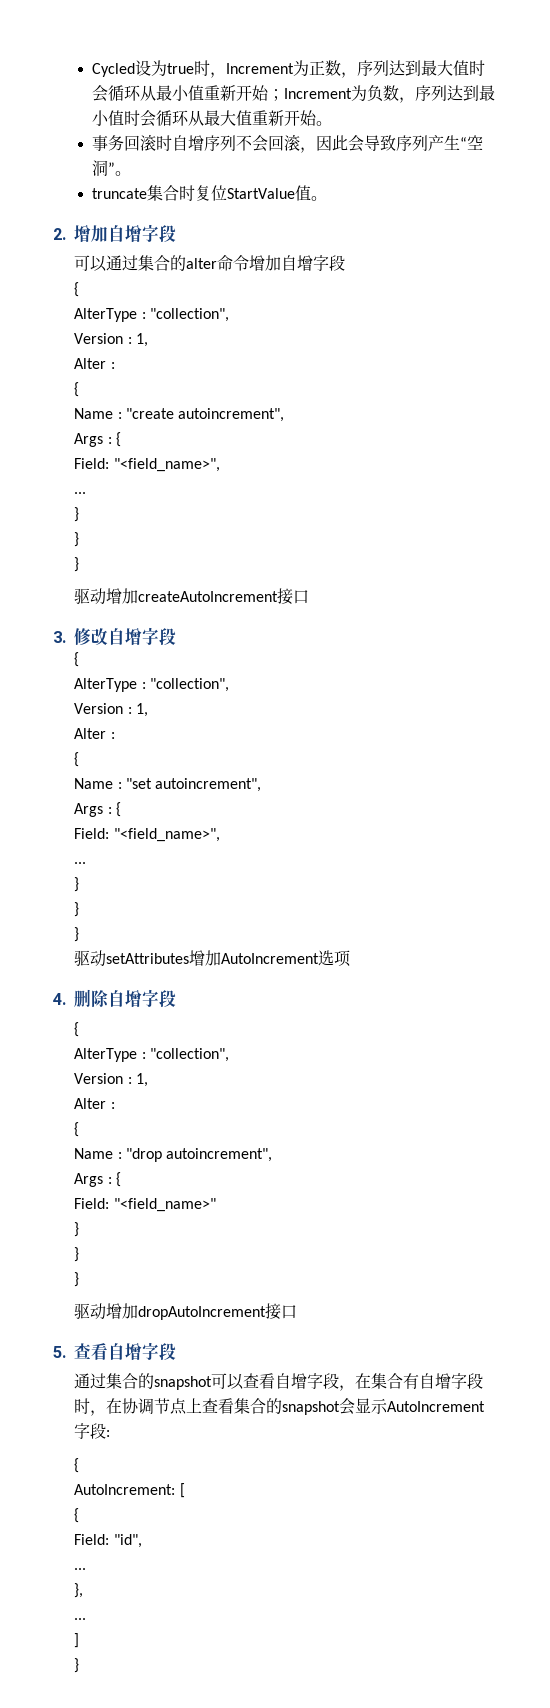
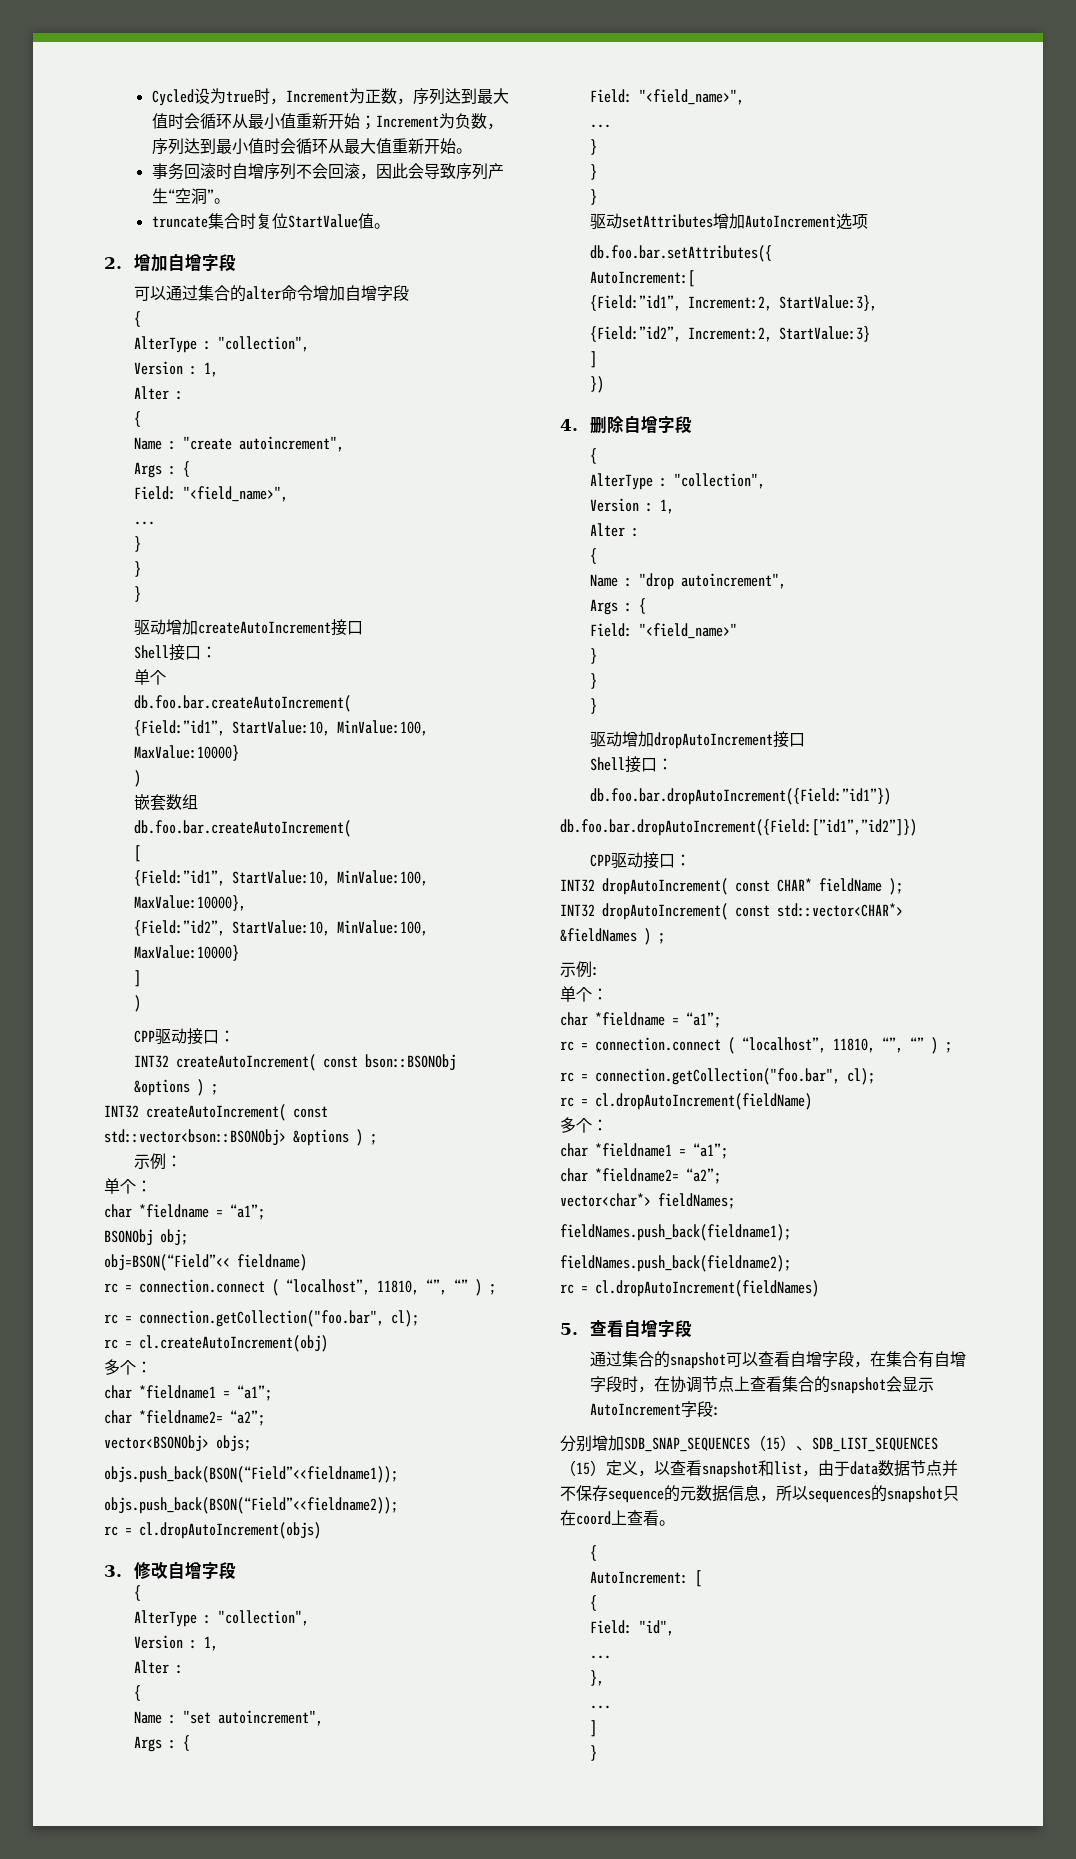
  驱动增加createAutoIncrement接口
+ Shell接口：
+ 单个
+ db.foo.bar.createAutoIncrement(
+ {Field:”id1”, StartValue:10, MinValue:100, MaxValue:10000}
+ )
+ 嵌套数组
+ db.foo.bar.createAutoIncrement(
+ [
+ {Field:”id1”, StartValue:10, MinValue:100, MaxValue:10000},
+ {Field:”id2”, StartValue:10, MinValue:100, MaxValue:10000}
+ ]
+ )
+ CPP驱动接口：
+ INT32 createAutoIncrement( const bson::BSONObj &options ) ;
+ INT32 createAutoIncrement( const std::vector<bson::BSONObj> &options ) ;
+ 示例：
+ 单个：
+ char *fieldname = “a1”;
+ BSONObj obj;
+ obj=BSON(“Field”<< fieldname)
+ rc = connection.connect ( “localhost”, 11810, “”, “” ) ;
+ rc = connection.getCollection("foo.bar", cl);
+ rc = cl.createAutoIncrement(obj)
+ 多个：
+ char *fieldname1 = “a1”;
+ char *fieldname2= “a2”;
+ vector<BSONObj> objs;
+ objs.push_back(BSON(“Field”<<fieldname1));
+ objs.push_back(BSON(“Field”<<fieldname2));
+ rc = cl.dropAutoIncrement(objs)
+ db.foo.bar.setAttributes({
+ AutoIncrement:[
+ {Field:”id1”, Increment:2, StartValue:3},
+ {Field:”id2”, Increment:2, StartValue:3}
+ ]
+ })
  驱动增加dropAutoIncrement接口
+ Shell接口：
+ db.foo.bar.dropAutoIncrement({Field:”id1”})
+ db.foo.bar.dropAutoIncrement({Field:[”id1”,”id2”]})
+ CPP驱动接口：
+ INT32 dropAutoIncrement( const CHAR* fieldName );
+ INT32 dropAutoIncrement( const std::vector<CHAR*> &fieldNames ) ;
+ 示例:
+ 单个：
+ char *fieldname = “a1”;
+ rc = connection.connect ( “localhost”, 11810, “”, “” ) ;
+ rc = connection.getCollection("foo.bar", cl);
+ rc = cl.dropAutoIncrement(fieldName)
+ 多个：
+ char *fieldname1 = “a1”;
+ char *fieldname2= “a2”;
+ vector<char*> fieldNames;
+ fieldNames.push_back(fieldname1);
+ fieldNames.push_back(fieldname2);
+ rc = cl.dropAutoIncrement(fieldNames)
+ 分别增加SDB_SNAP_SEQUENCES（15）、SDB_LIST_SEQUENCES（15）定义，以查看snapshot和list，由于data数据节点并不保存sequence的元数据信息，所以sequences的snapshot只在coord上查看。

